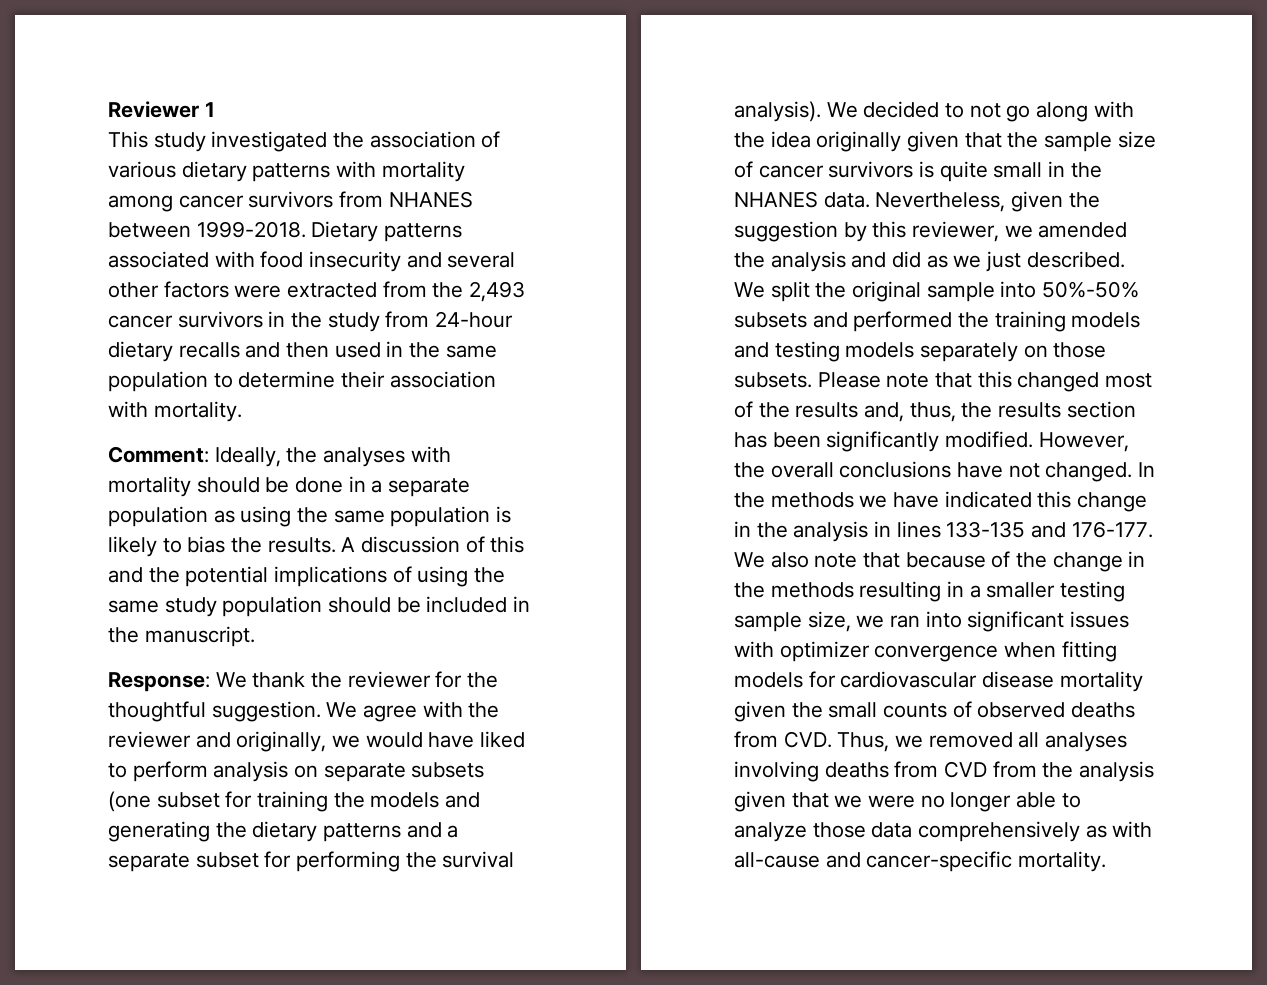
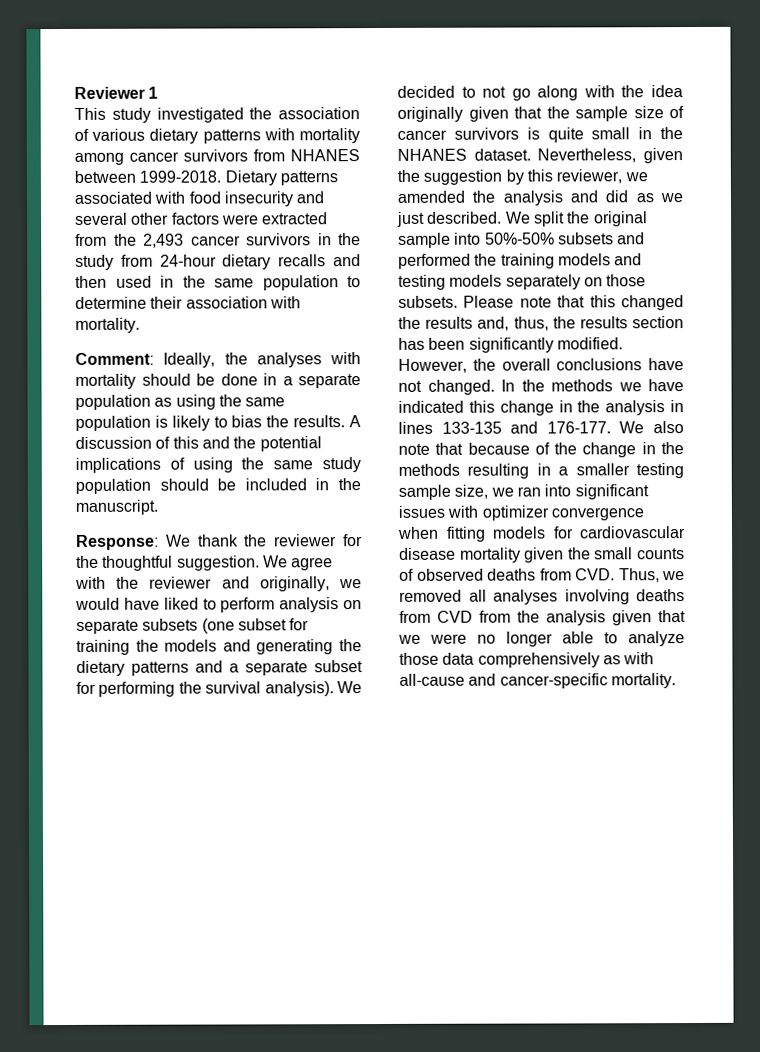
- We decided to not go along with the idea originally given that the sample size of cancer survivors is quite small in the NHANES data.
+ We decided to not go along with the idea originally given that the sample size of cancer survivors is quite small in the NHANES dataset.
- Please note that this changed most of the results and, thus, the results section has been significantly modified.
+ Please note that this changed the results and, thus, the results section has been significantly modified.

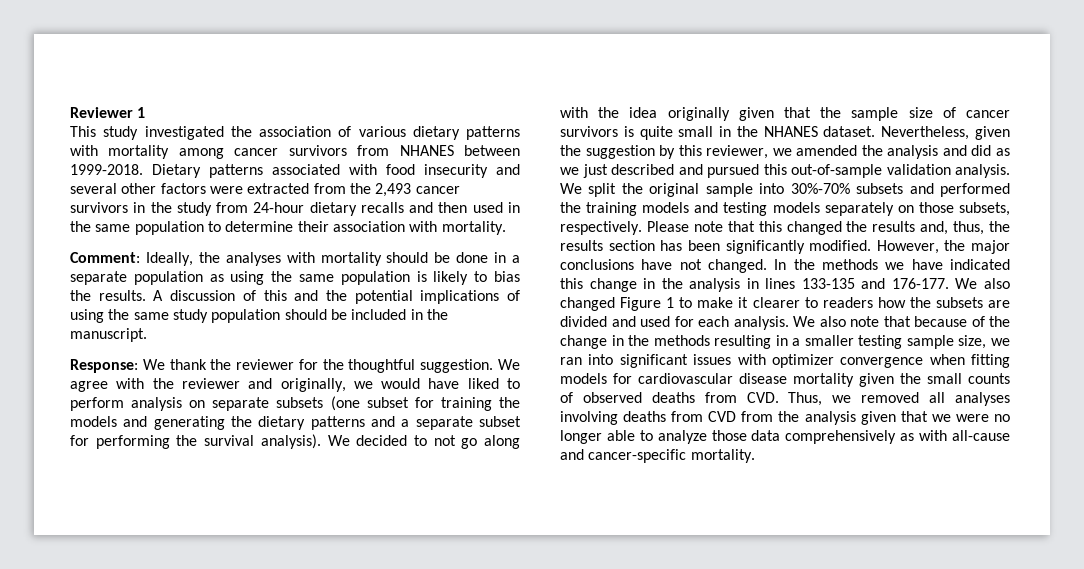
- Nevertheless, given the suggestion by this reviewer, we amended the analysis and did as we just described.
+ Nevertheless, given the suggestion by this reviewer, we amended the analysis and did as we just described and pursued this out-of-sample validation analysis.
- We split the original sample into 50%-50% subsets and performed the training models and testing models separately on those subsets.
+ We split the original sample into 30%-70% subsets and performed the training models and testing models separately on those subsets, respectively.
- However, the overall conclusions have not changed.
+ However, the major conclusions have not changed.
- We also note that because of the change in the methods resulting in a smaller testing sample size, we ran into significant issues with optimizer convergence when fitting models for cardiovascular disease mortality given the small counts of observed deaths from CVD. Thus, we removed all analyses involving deaths from CVD from the analysis given that we were no longer able to analyze those data comprehensively as with all-cause and cancer-specific mortality.
+ We also changed Figure 1 to make it clearer to readers how the subsets are divided and used for each analysis. We also note that because of the change in the methods resulting in a smaller testing sample size, we ran into significant issues with optimizer convergence when fitting models for cardiovascular disease mortality given the small counts of observed deaths from CVD. Thus, we removed all analyses involving deaths from CVD from the analysis given that we were no longer able to analyze those data comprehensively as with all-cause and cancer-specific mortality.

